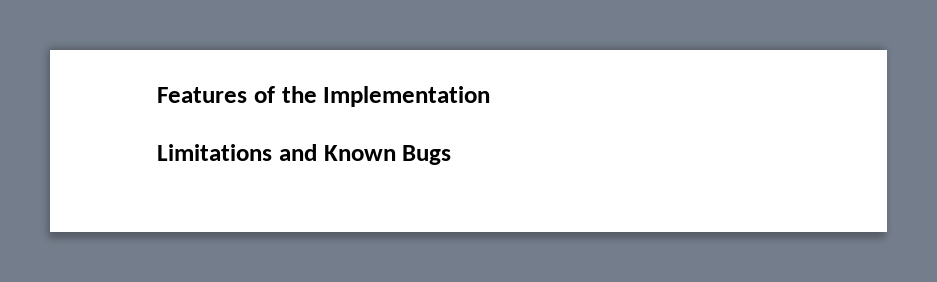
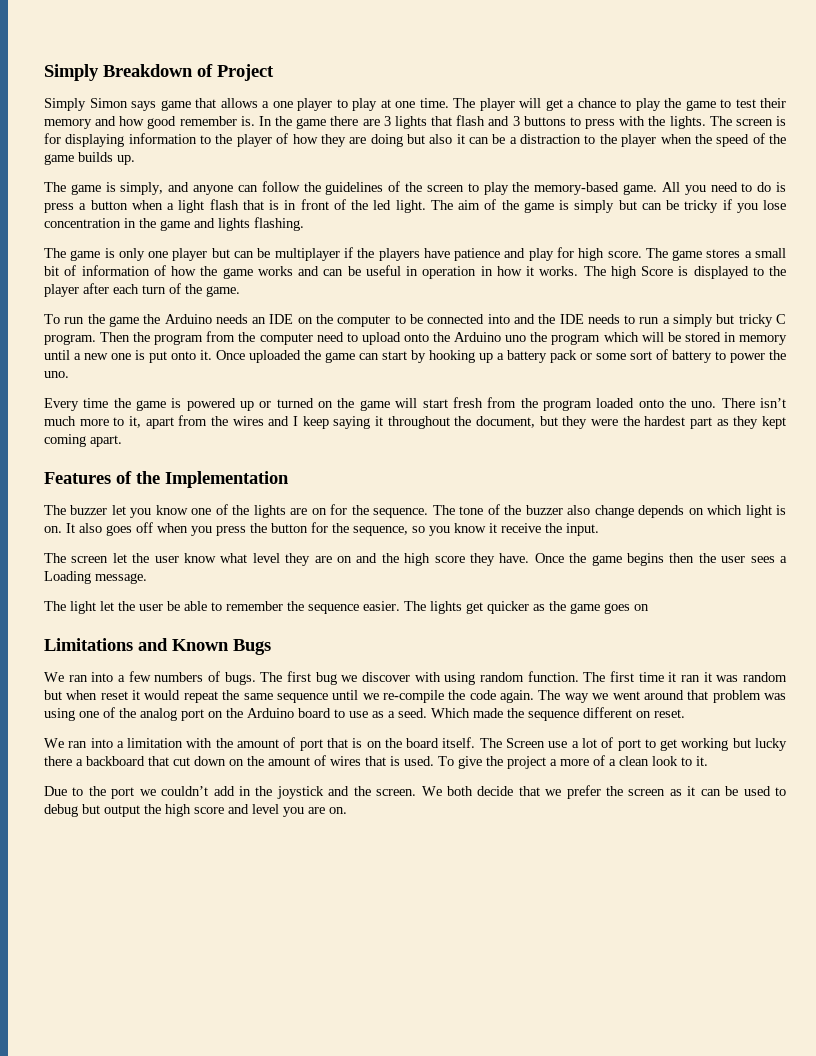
+ Simply Breakdown of Project
+ Simply Simon says game that allows a one player to play at one time. The player will get a chance to play the game to test their memory and how good remember is. In the game there are 3 lights that flash and 3 buttons to press with the lights. The screen is for displaying information to the player of how they are doing but also it can be a distraction to the player when the speed of the game builds up.
+ The game is simply, and anyone can follow the guidelines of the screen to play the memory-based game. All you need to do is press a button when a light flash that is in front of the led light. The aim of the game is simply but can be tricky if you lose concentration in the game and lights flashing.
+ The game is only one player but can be multiplayer if the players have patience and play for high score. The game stores a small bit of information of how the game works and can be useful in operation in how it works. The high Score is displayed to the player after each turn of the game.
+ To run the game the Arduino needs an IDE on the computer to be connected into and the IDE needs to run a simply but tricky C program. Then the program from the computer need to upload onto the Arduino uno the program which will be stored in memory until a new one is put onto it. Once uploaded the game can start by hooking up a battery pack or some sort of battery to power the uno.
+ Every time the game is powered up or turned on the game will start fresh from the program loaded onto the uno. There isn’t much more to it, apart from the wires and I keep saying it throughout the document, but they were the hardest part as they kept coming apart.
  Features of the Implementation
+ The buzzer let you know one of the lights are on for the sequence. The tone of the buzzer also change depends on which light is on. It also goes off when you press the button for the sequence, so you know it receive the input.
+ The screen let the user know what level they are on and the high score they have. Once the game begins then the user sees a Loading message.
+ The light let the user be able to remember the sequence easier. The lights get quicker as the game goes on
  Limitations and Known Bugs
+ We ran into a few numbers of bugs. The first bug we discover with using random function. The first time it ran it was random but when reset it would repeat the same sequence until we re-compile the code again. The way we went around that problem was using one of the analog port on the Arduino board to use as a seed. Which made the sequence different on reset.
+ We ran into a limitation with the amount of port that is on the board itself. The Screen use a lot of port to get working but lucky there a backboard that cut down on the amount of wires that is used. To give the project a more of a clean look to it.
+ Due to the port we couldn’t add in the joystick and the screen. We both decide that we prefer the screen as it can be used to debug but output the high score and level you are on.

